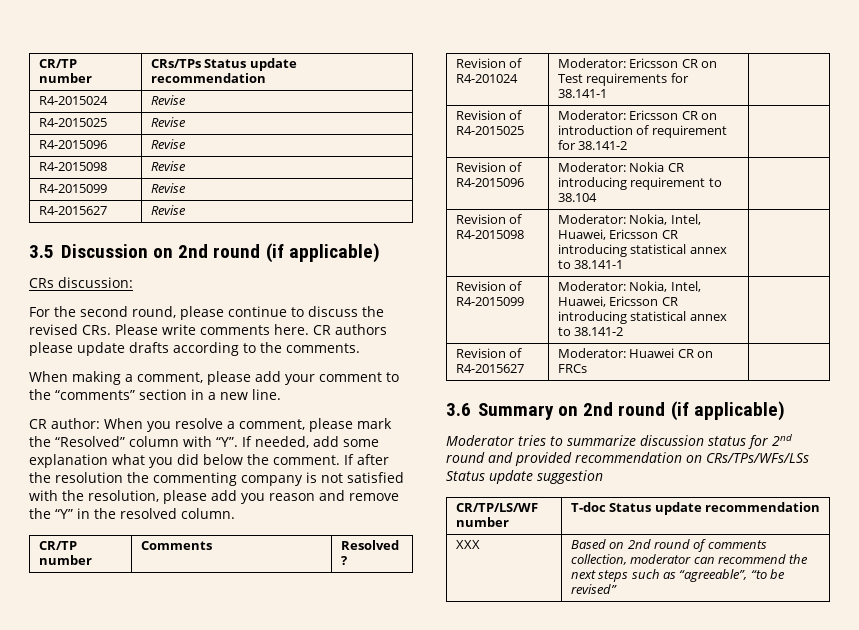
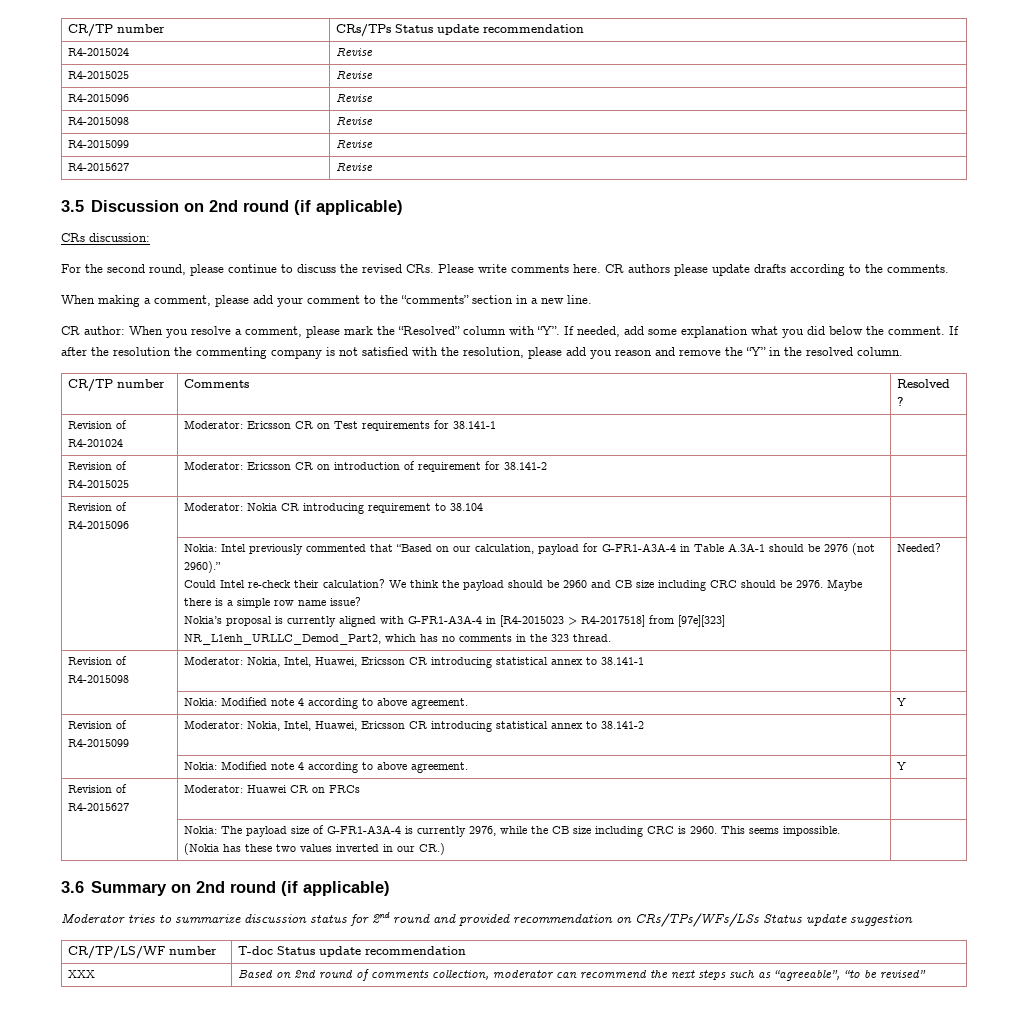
+ Nokia: Intel previously commented that “Based on our calculation, payload for G-FR1-A3A-4 in Table A.3A-1 should be 2976 (not 2960).”
+ Could Intel re-check their calculation? We think the payload should be 2960 and CB size including CRC should be 2976. Maybe there is a simple row name issue?
+ Nokia’s proposal is currently aligned with G-FR1-A3A-4 in [R4-2015023 > R4-2017518] from [97e][323] NR_L1enh_URLLC_Demod_Part2, which has no comments in the 323 thread. | Needed?
  Revision of R4-2015098 | Moderator: Nokia, Intel, Huawei, Ericsson CR introducing statistical annex to 38.141-1 |
+ | Nokia: Modified note 4 according to above agreement. | Y
  Revision of R4-2015099 | Moderator: Nokia, Intel, Huawei, Ericsson CR introducing statistical annex to 38.141-2 |
+ | Nokia: Modified note 4 according to above agreement. | Y
+ | Nokia: The payload size of G-FR1-A3A-4 is currently 2976, while the CB size including CRC is 2960. This seems impossible.
+ (Nokia has these two values inverted in our CR.) |

